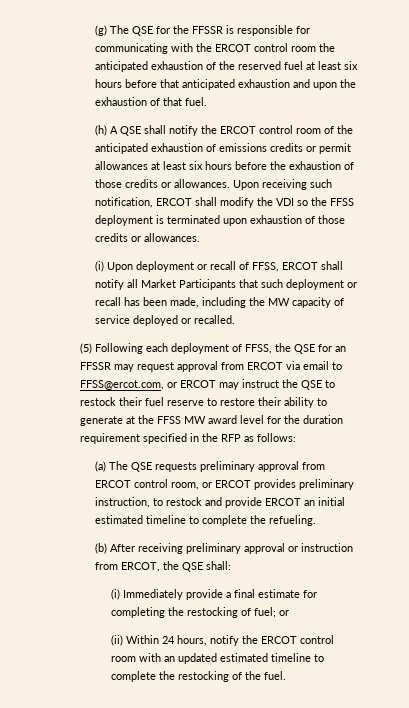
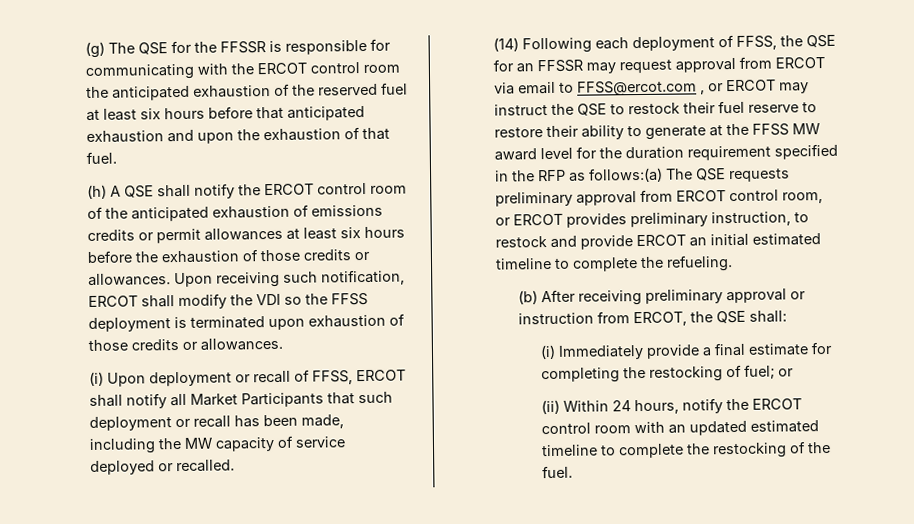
- (5) Following each deployment of FFSS, the QSE for an FFSSR may request approval from ERCOT via email to FFSS@ercot.com, or ERCOT may instruct the QSE to restock their fuel reserve to restore their ability to generate at the FFSS MW award level for the duration requirement specified in the RFP as follows:
- (a) The QSE requests preliminary approval from ERCOT control room, or ERCOT provides preliminary instruction, to restock and provide ERCOT an initial estimated timeline to complete the refueling.
+ (14) Following each deployment of FFSS, the QSE for an FFSSR may request approval from ERCOT via email to FFSS@ercot.com , or ERCOT may instruct the QSE to restock their fuel reserve to restore their ability to generate at the FFSS MW award level for the duration requirement specified in the RFP as follows:(a) The QSE requests preliminary approval from ERCOT control room, or ERCOT provides preliminary instruction, to restock and provide ERCOT an initial estimated timeline to complete the refueling.

